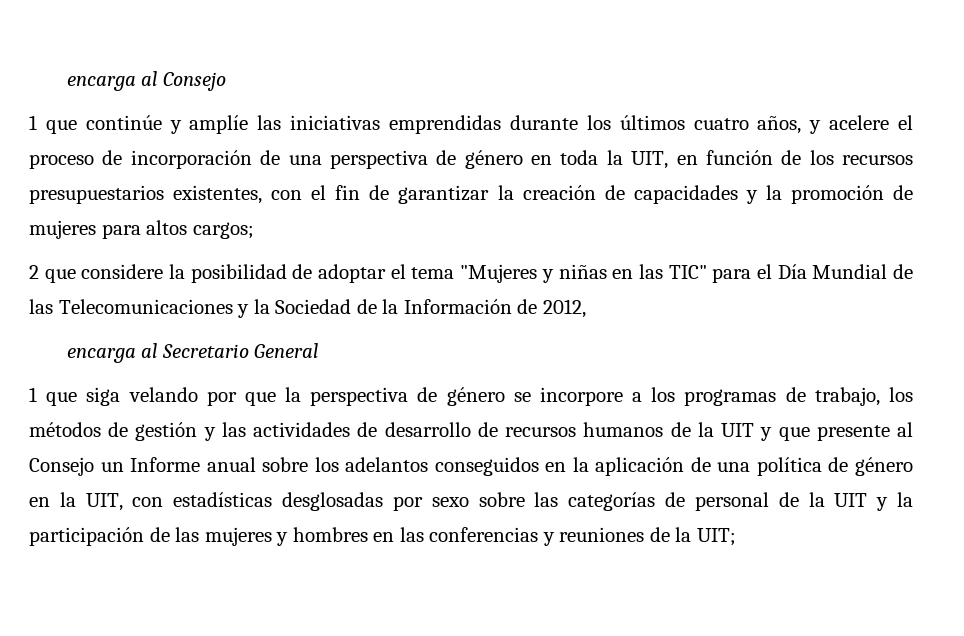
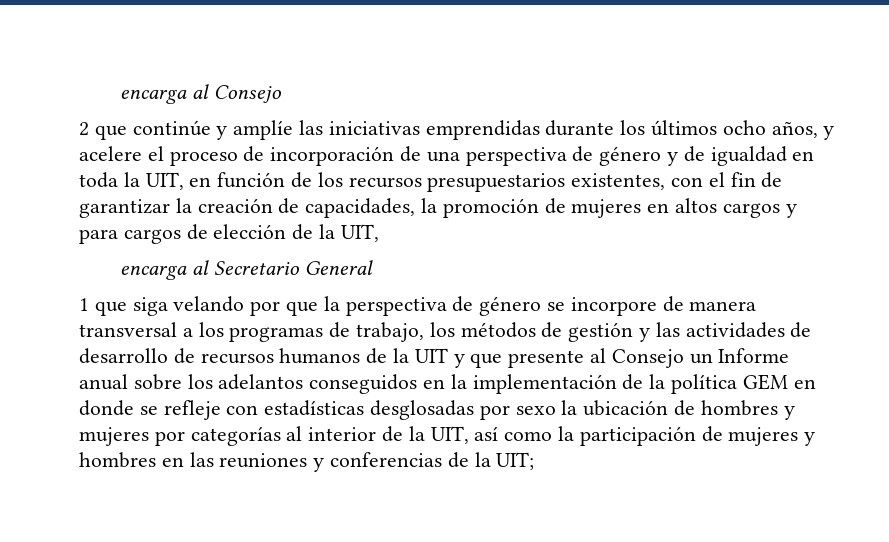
- 1 que continúe y amplíe las iniciativas emprendidas durante los últimos cuatro años, y acelere el proceso de incorporación de una perspectiva de género en toda la UIT, en función de los recursos presupuestarios existentes, con el fin de garantizar la creación de capacidades y la promoción de mujeres para altos cargos;
- 2 que considere la posibilidad de adoptar el tema "Mujeres y niñas en las TIC" para el Día Mundial de las Telecomunicaciones y la Sociedad de la Información de 2012,
+ 2 que continúe y amplíe las iniciativas emprendidas durante los últimos ocho años, y acelere el proceso de incorporación de una perspectiva de género y de igualdad en toda la UIT, en función de los recursos presupuestarios existentes, con el fin de garantizar la creación de capacidades, la promoción de mujeres en altos cargos y para cargos de elección de la UIT,
- 1 que siga velando por que la perspectiva de género se incorpore a los programas de trabajo, los métodos de gestión y las actividades de desarrollo de recursos humanos de la UIT y que presente al Consejo un Informe anual sobre los adelantos conseguidos en la aplicación de una política de género en la UIT, con estadísticas desglosadas por sexo sobre las categorías de personal de la UIT y la participación de las mujeres y hombres en las conferencias y reuniones de la UIT;
+ 1 que siga velando por que la perspectiva de género se incorpore de manera transversal a los programas de trabajo, los métodos de gestión y las actividades de desarrollo de recursos humanos de la UIT y que presente al Consejo un Informe anual sobre los adelantos conseguidos en la implementación de la política GEM en donde se refleje con estadísticas desglosadas por sexo la ubicación de hombres y mujeres por categorías al interior de la UIT, así como la participación de mujeres y hombres en las reuniones y conferencias de la UIT;

